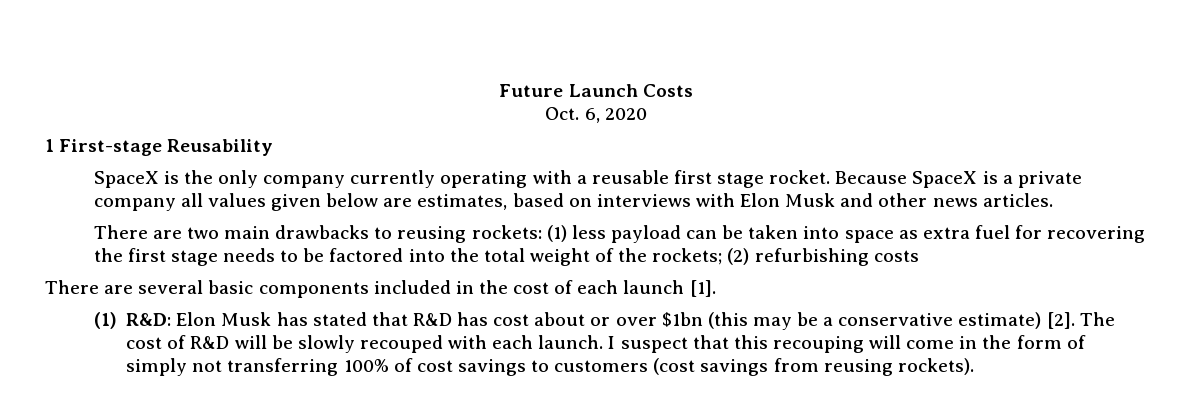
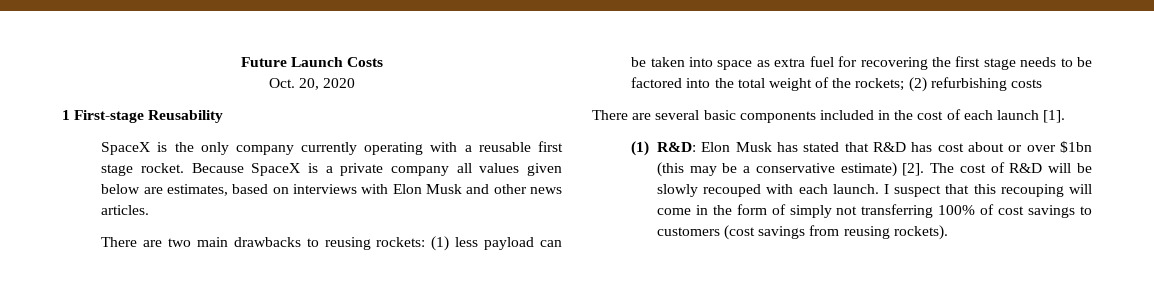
- Oct. 6, 2020
+ Oct. 20, 2020

